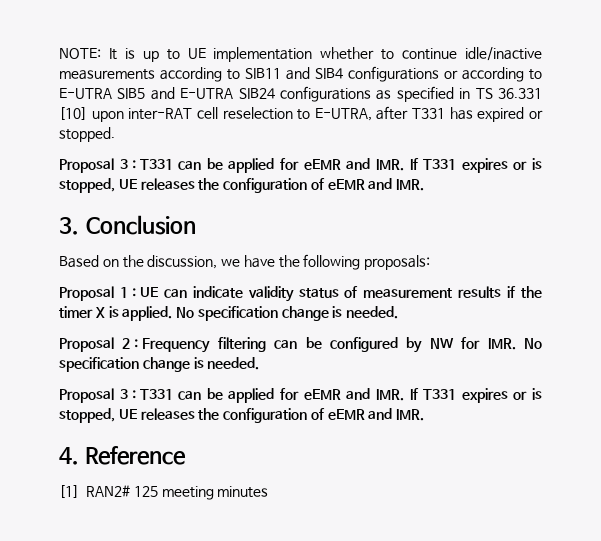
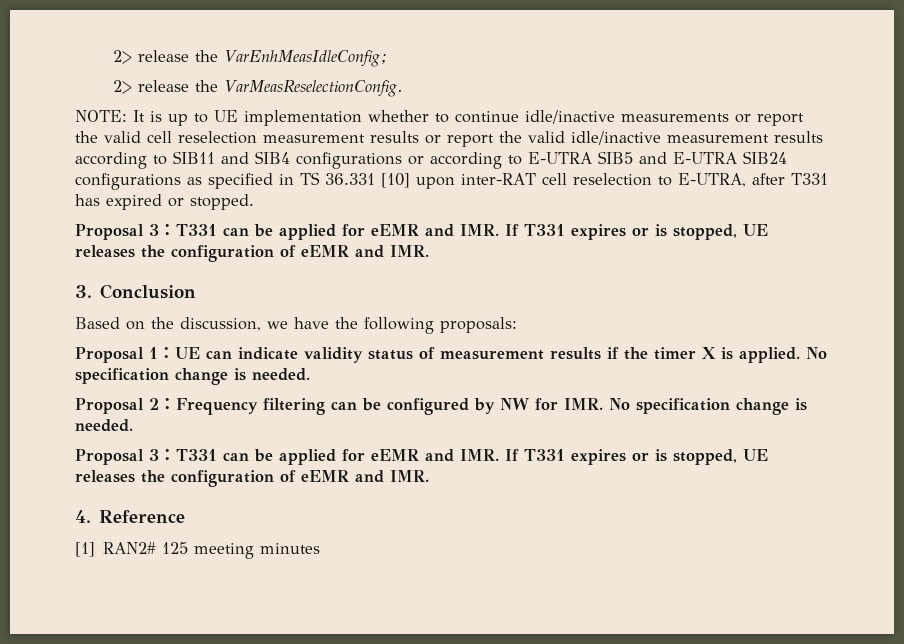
+ 2> release the VarEnhMeasIdleConfig;
+ 2> release the VarMeasReselectionConfig.
- NOTE: It is up to UE implementation whether to continue idle/inactive measurements according to SIB11 and SIB4 configurations or according to E-UTRA SIB5 and E-UTRA SIB24 configurations as specified in TS 36.331 [10] upon inter-RAT cell reselection to E-UTRA, after T331 has expired or stopped.
+ NOTE: It is up to UE implementation whether to continue idle/inactive measurements or report the valid cell reselection measurement results or report the valid idle/inactive measurement results according to SIB11 and SIB4 configurations or according to E-UTRA SIB5 and E-UTRA SIB24 configurations as specified in TS 36.331 [10] upon inter-RAT cell reselection to E-UTRA, after T331 has expired or stopped.

